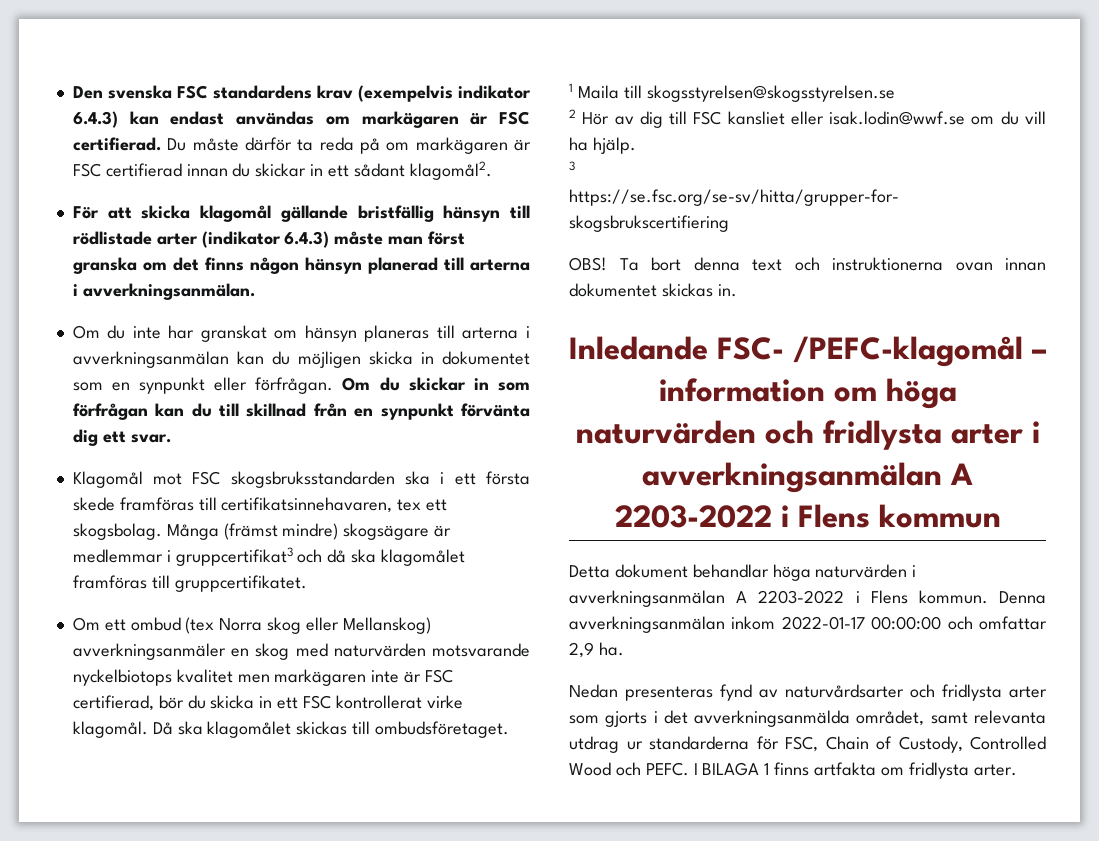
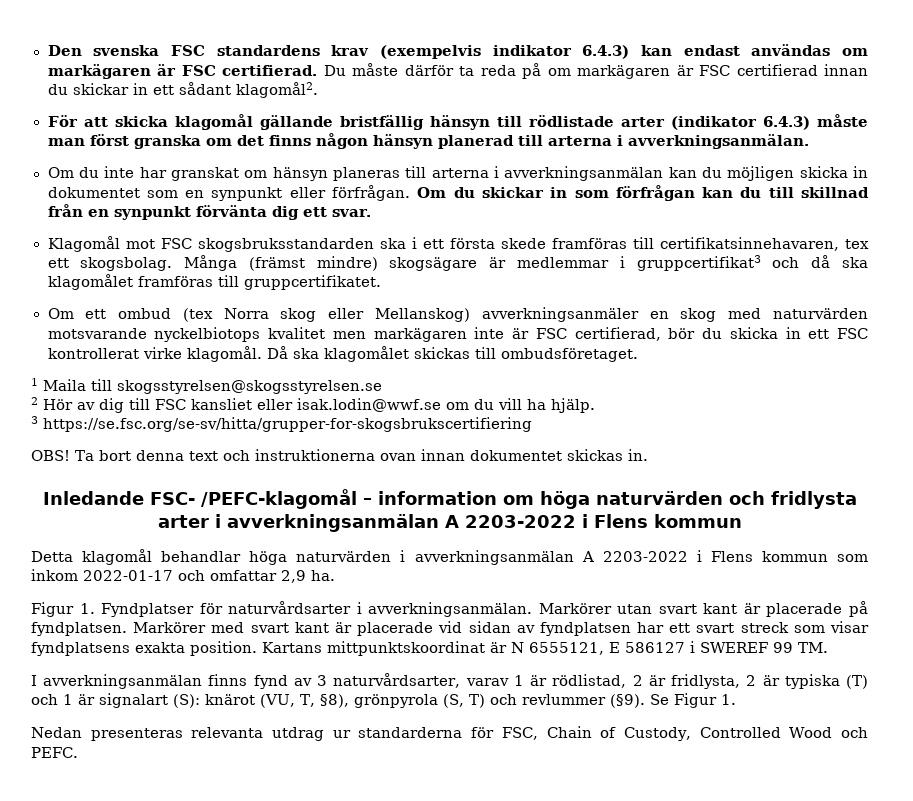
- Detta dokument behandlar höga naturvärden i avverkningsanmälan A 2203-2022 i Flens kommun. Denna avverkningsanmälan inkom 2022-01-17 00:00:00 och omfattar 2,9 ha.
+ Detta klagomål behandlar höga naturvärden i avverkningsanmälan A 2203-2022 i Flens kommun som inkom 2022-01-17 och omfattar 2,9 ha.
- Nedan presenteras fynd av naturvårdsarter och fridlysta arter som gjorts i det avverkningsanmälda området, samt relevanta utdrag ur standarderna för FSC, Chain of Custody, Controlled Wood och PEFC. I BILAGA 1 finns artfakta om fridlysta arter.
+ Figur 1. Fyndplatser för naturvårdsarter i avverkningsanmälan. Markörer utan svart kant är placerade på fyndplatsen. Markörer med svart kant är placerade vid sidan av fyndplatsen har ett svart streck som visar fyndplatsens exakta position. Kartans mittpunktskoordinat är N 6555121, E 586127 i SWEREF 99 TM.
+ I avverkningsanmälan finns fynd av 3 naturvårdsarter, varav 1 är rödlistad, 2 är fridlysta, 2 är typiska (T) och 1 är signalart (S): knärot (VU, T, §8), grönpyrola (S, T) och revlummer (§9). Se Figur 1.
+ Nedan presenteras relevanta utdrag ur standarderna för FSC, Chain of Custody, Controlled Wood och PEFC.

